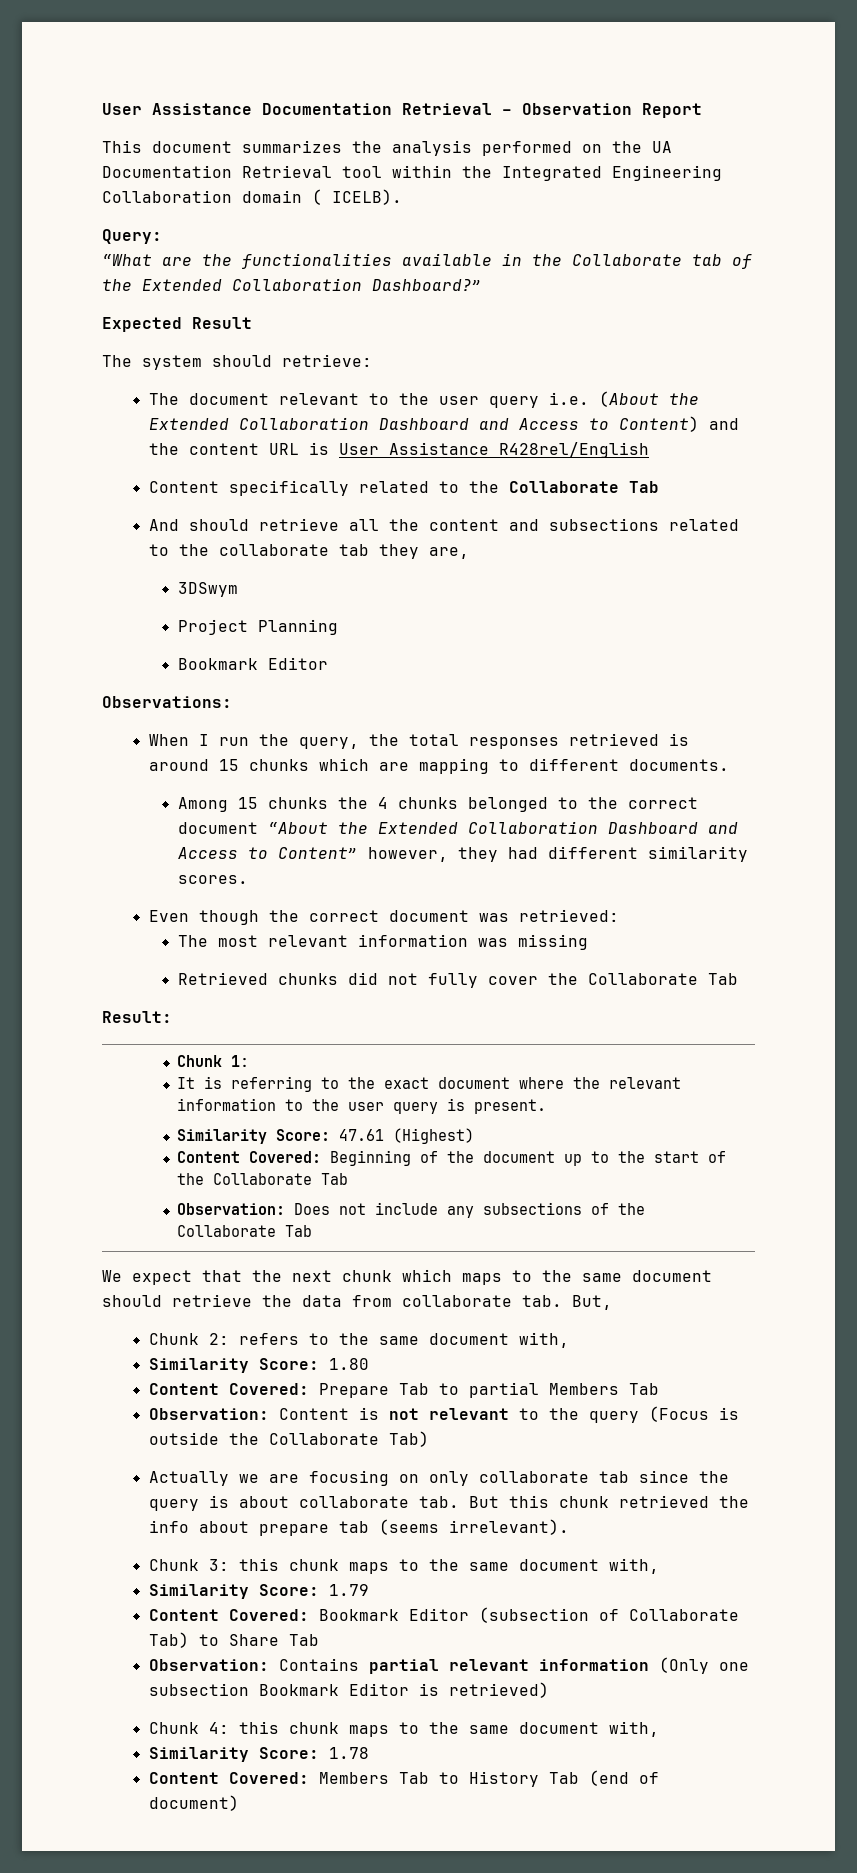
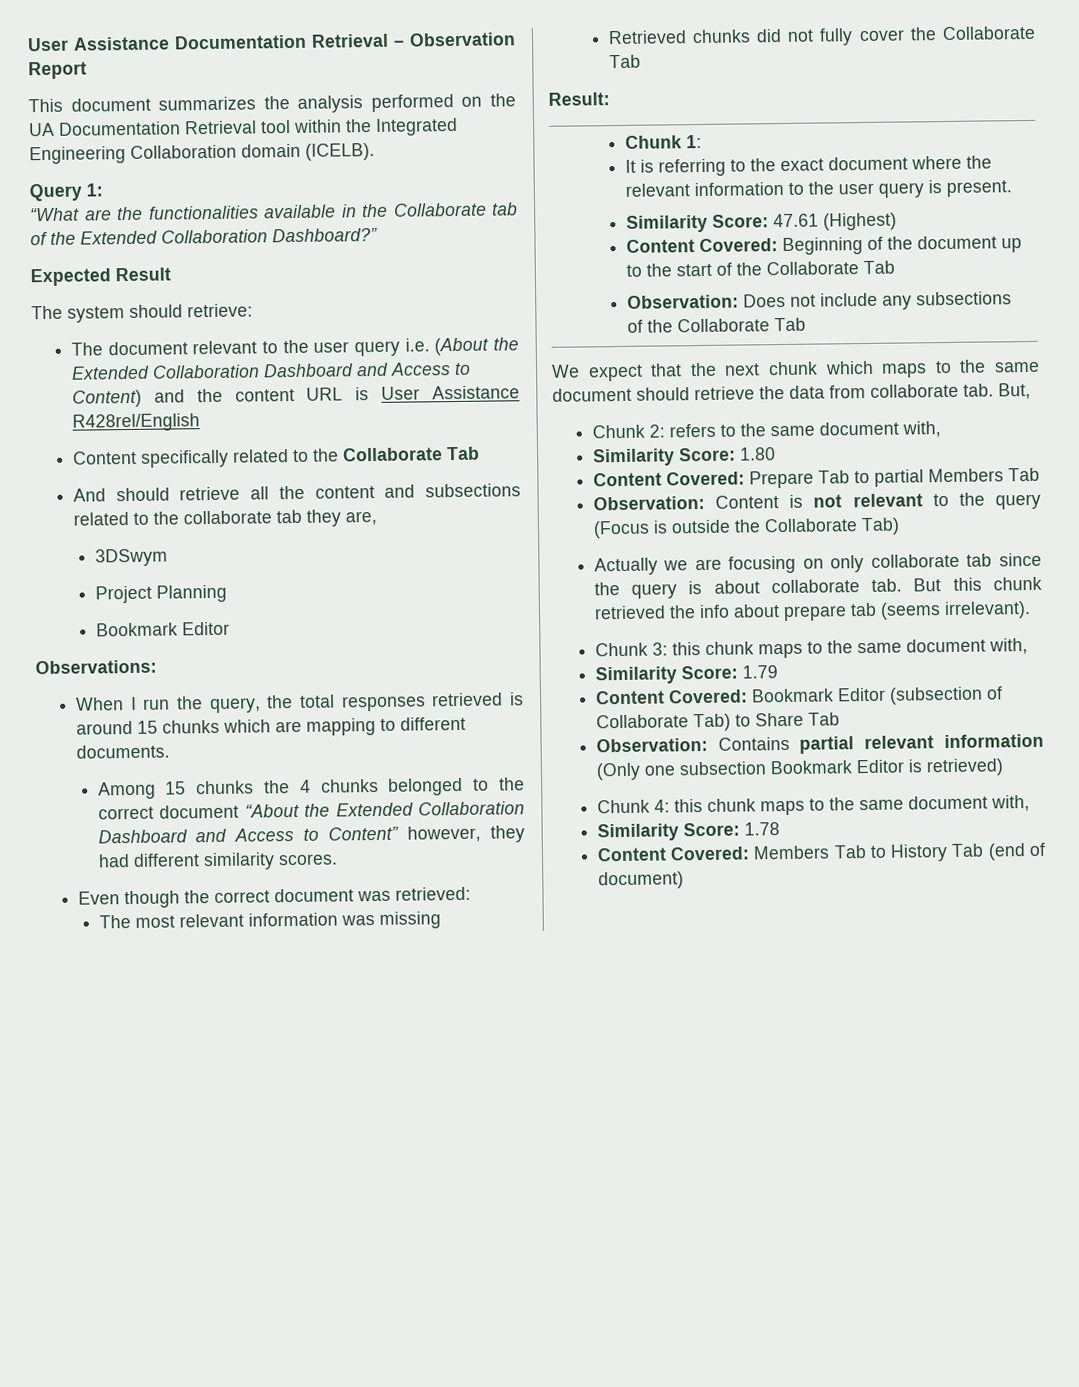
- This document summarizes the analysis performed on the UA Documentation Retrieval tool within the Integrated Engineering Collaboration domain ( ICELB).
- Query:
+ This document summarizes the analysis performed on the UA Documentation Retrieval tool within the Integrated Engineering Collaboration domain (ICELB).
+ Query 1:

